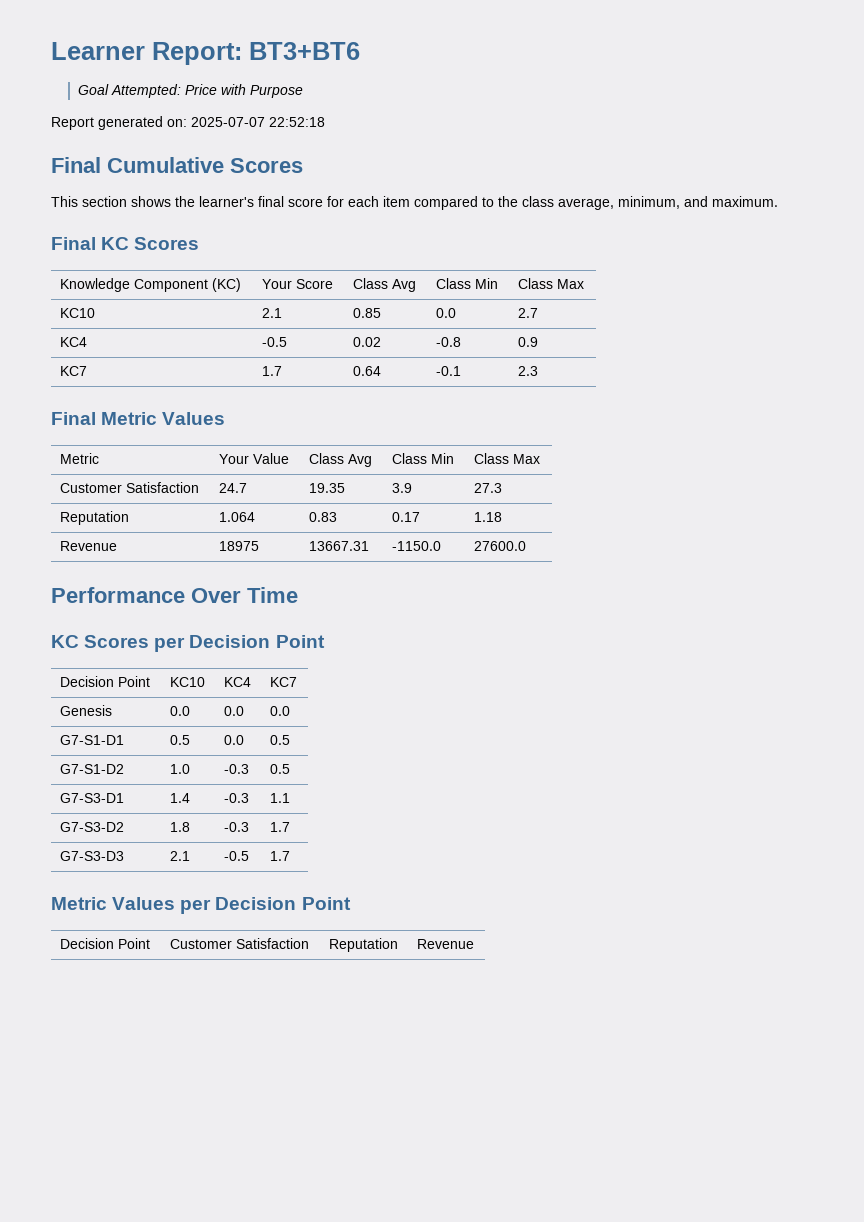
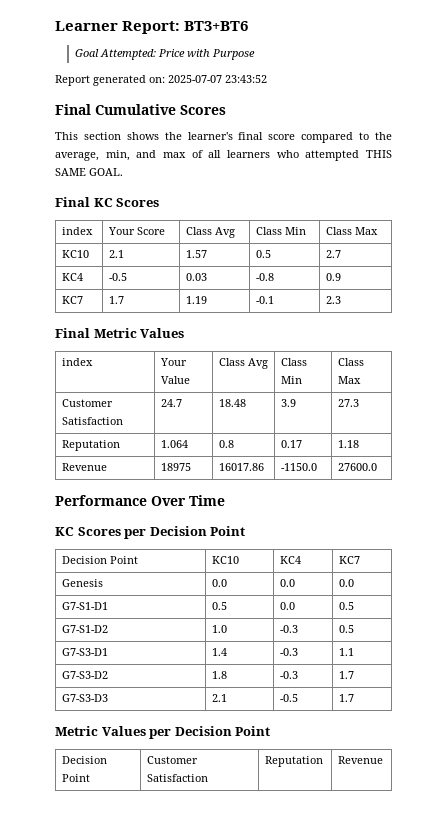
- Report generated on: 2025-07-07 22:52:18
+ Report generated on: 2025-07-07 23:43:52
- This section shows the learner's final score for each item compared to the class average, minimum, and maximum.
+ This section shows the learner's final score compared to the average, min, and max of all learners who attempted THIS SAME GOAL.
- Knowledge Component (KC) | Your Score | Class Avg | Class Min | Class Max
+ index | Your Score | Class Avg | Class Min | Class Max
- KC10 | 2.1 | 0.85 | 0.0 | 2.7
+ KC10 | 2.1 | 1.57 | 0.5 | 2.7
- KC4 | -0.5 | 0.02 | -0.8 | 0.9
+ KC4 | -0.5 | 0.03 | -0.8 | 0.9
- KC7 | 1.7 | 0.64 | -0.1 | 2.3
+ KC7 | 1.7 | 1.19 | -0.1 | 2.3
- Metric | Your Value | Class Avg | Class Min | Class Max
+ index | Your Value | Class Avg | Class Min | Class Max
- Customer Satisfaction | 24.7 | 19.35 | 3.9 | 27.3
+ Customer Satisfaction | 24.7 | 18.48 | 3.9 | 27.3
- Reputation | 1.064 | 0.83 | 0.17 | 1.18
+ Reputation | 1.064 | 0.8 | 0.17 | 1.18
- Revenue | 18975 | 13667.31 | -1150.0 | 27600.0
+ Revenue | 18975 | 16017.86 | -1150.0 | 27600.0

